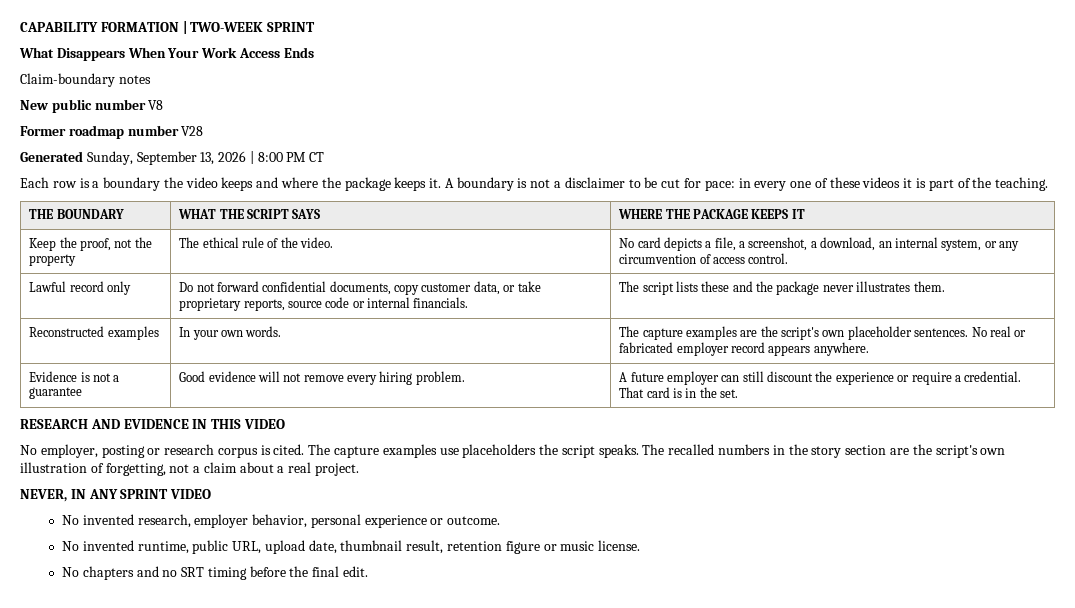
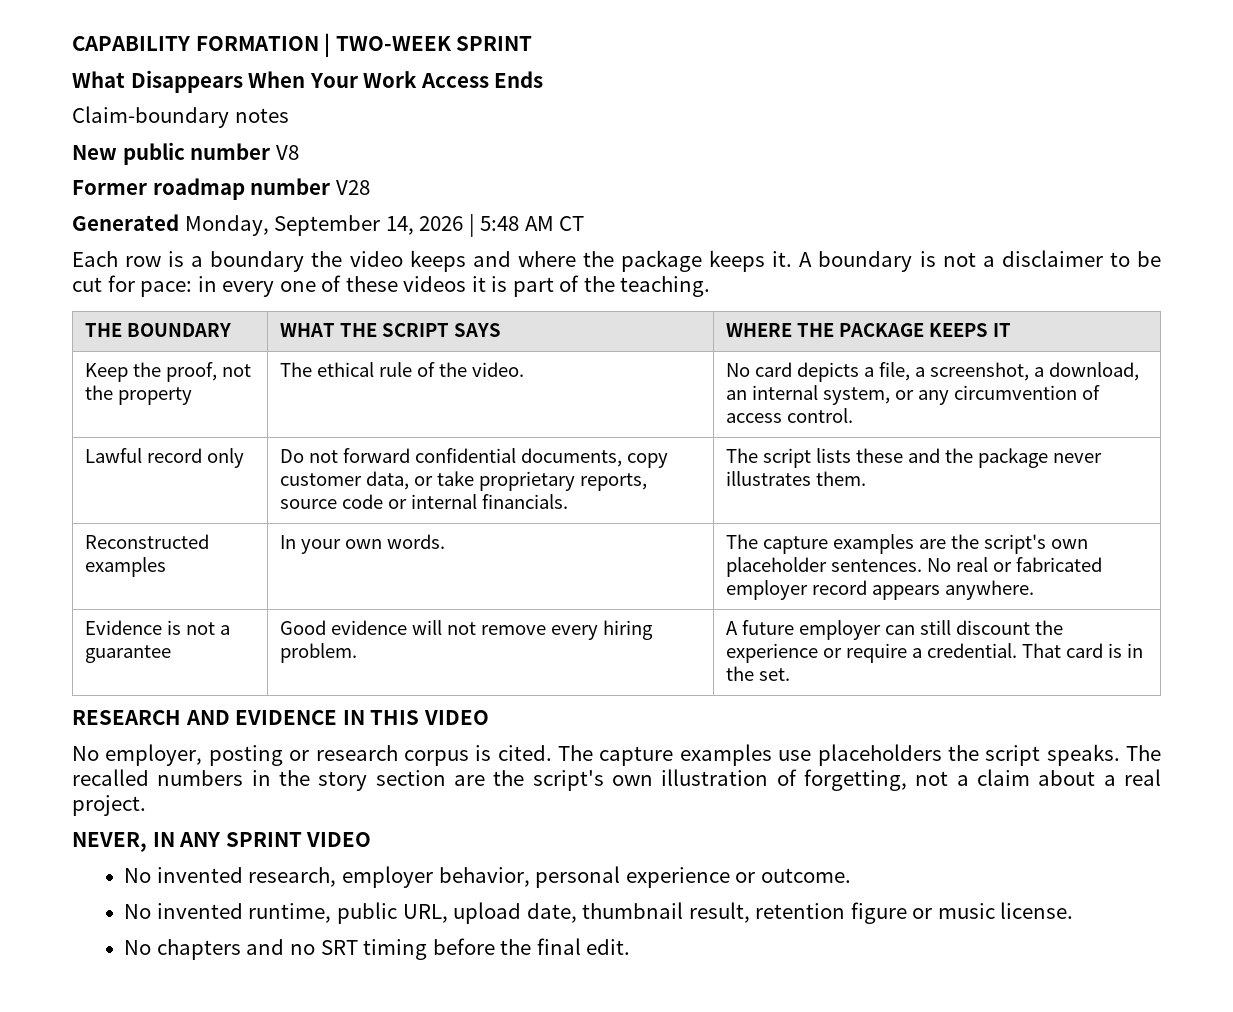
- Generated Sunday, September 13, 2026 | 8:00 PM CT
+ Generated Monday, September 14, 2026 | 5:48 AM CT

